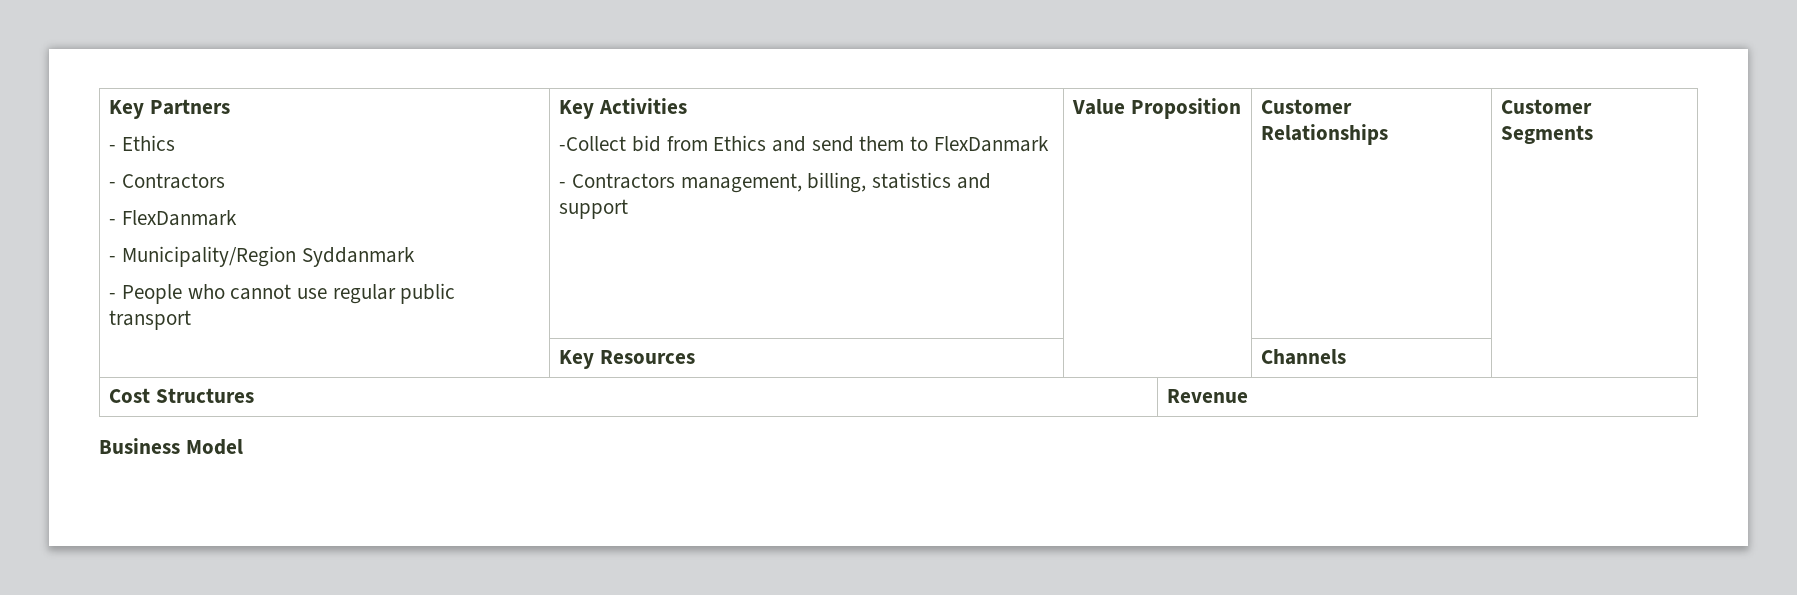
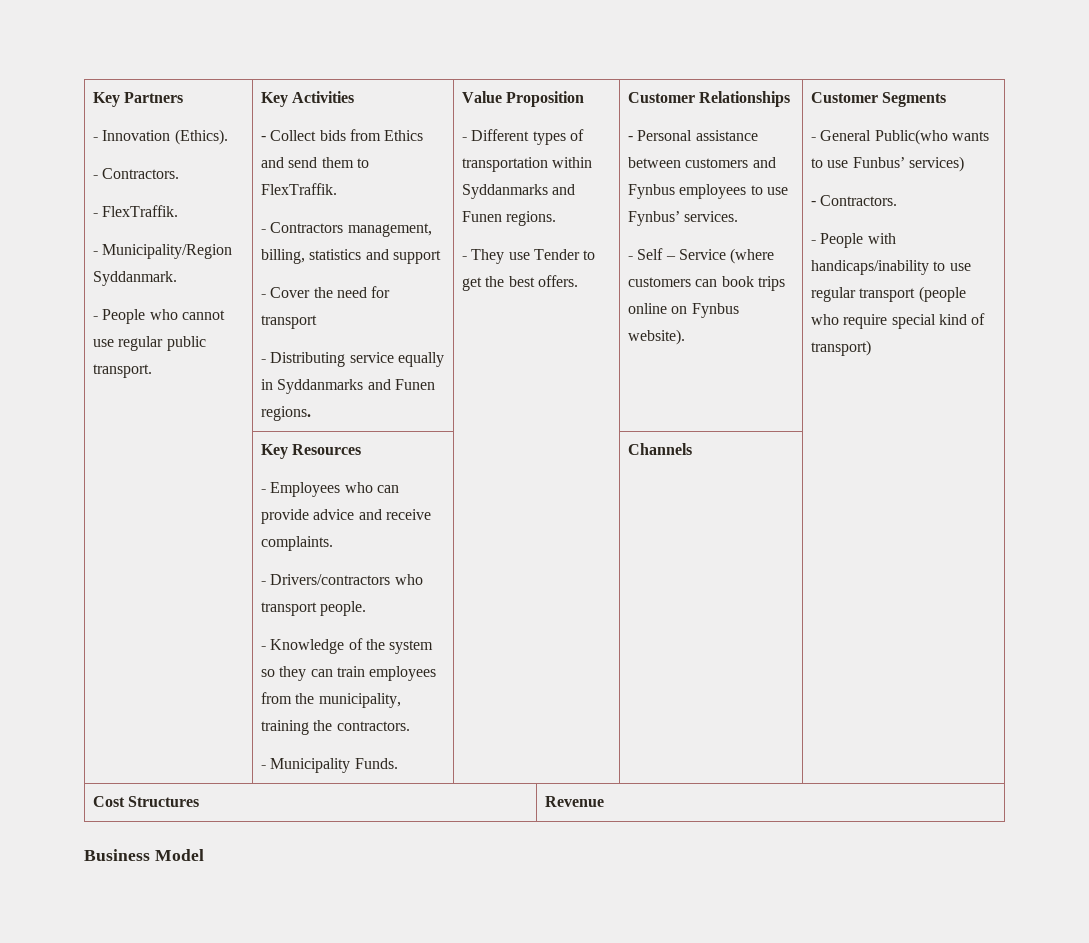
- - Ethics
- - Contractors
- - FlexDanmark
+ - Innovation (Ethics).
+ - Contractors.
+ - FlexTraffik.
- - Municipality/Region Syddanmark
+ - Municipality/Region Syddanmark.
- - People who cannot use regular public transport
+ - People who cannot use regular public transport.
- -Collect bid from Ethics and send them to FlexDanmark
+ - Collect bids from Ethics and send them to FlexTraffik.
- Value Proposition | Customer Relationships | Customer Segments
- | Key Resources | | Channels |
+ - Cover the need for transport
+ - Distributing service equally in Syddanmarks and Funen regions. | Value Proposition
+ - Different types of transportation within Syddanmarks and Funen regions.
+ - They use Tender to get the best offers. | Customer Relationships
+ - Personal assistance between customers and Fynbus employees to use Fynbus’ services.
+ - Self – Service (where customers can book trips online on Fynbus website). | Customer Segments
+ - General Public(who wants to use Funbus’ services)
+ - Contractors.
+ - People with handicaps/inability to use regular transport (people who require special kind of transport)
+ | Key Resources
+ - Employees who can provide advice and receive complaints.
+ - Drivers/contractors who transport people.
+ - Knowledge of the system so they can train employees from the municipality, training the contractors.
+ - Municipality Funds. | | Channels |

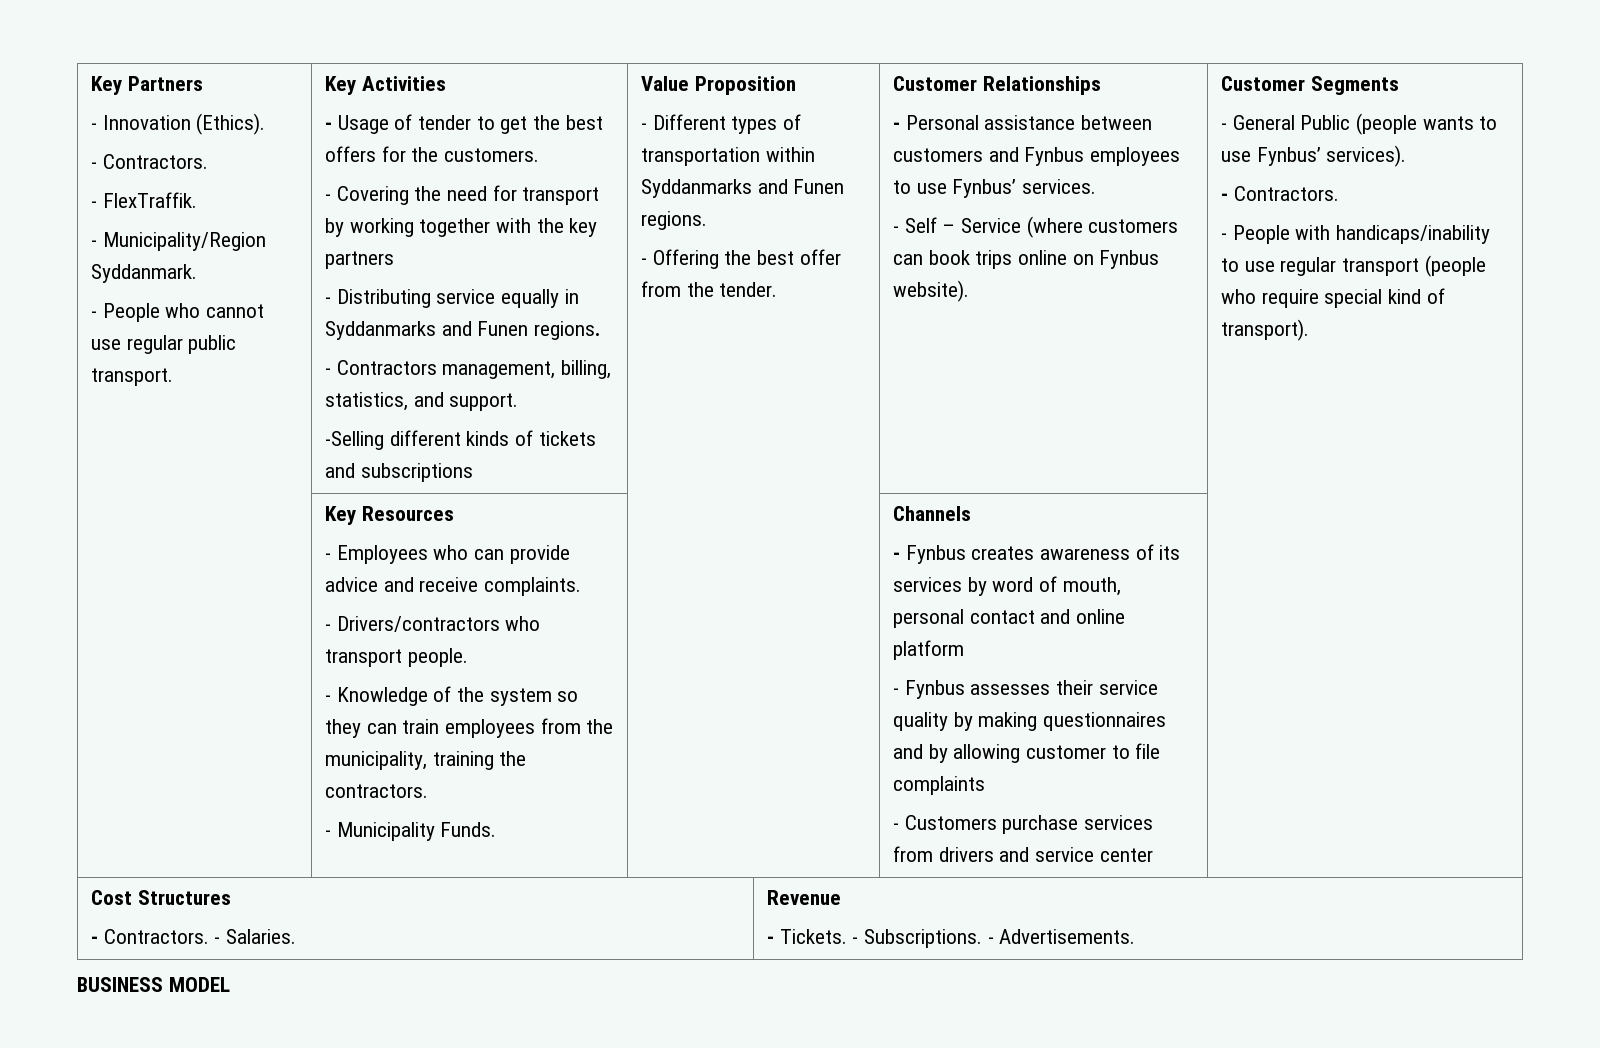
- - Collect bids from Ethics and send them to FlexTraffik.
- - Contractors management, billing, statistics and support
- - Cover the need for transport
+ - Usage of tender to get the best offers for the customers.
+ - Covering the need for transport by working together with the key partners
+ - Contractors management, billing, statistics, and support.
+ -Selling different kinds of tickets and subscriptions
- - They use Tender to get the best offers.
+ - Offering the best offer from the tender.
- - General Public(who wants to use Funbus’ services)
+ - General Public (people wants to use Fynbus’ services).
- - People with handicaps/inability to use regular transport (people who require special kind of transport)
+ - People with handicaps/inability to use regular transport (people who require special kind of transport).
- Cost Structures | Revenue
- Business Model
+ - Fynbus creates awareness of its services by word of mouth, personal contact and online platform
+ - Fynbus assesses their service quality by making questionnaires and by allowing customer to file complaints
+ - Customers purchase services from drivers and service center |
+ Cost Structures
+ - Contractors. - Salaries. | Revenue
+ - Tickets. - Subscriptions. - Advertisements.
+ BUSINESS MODEL

